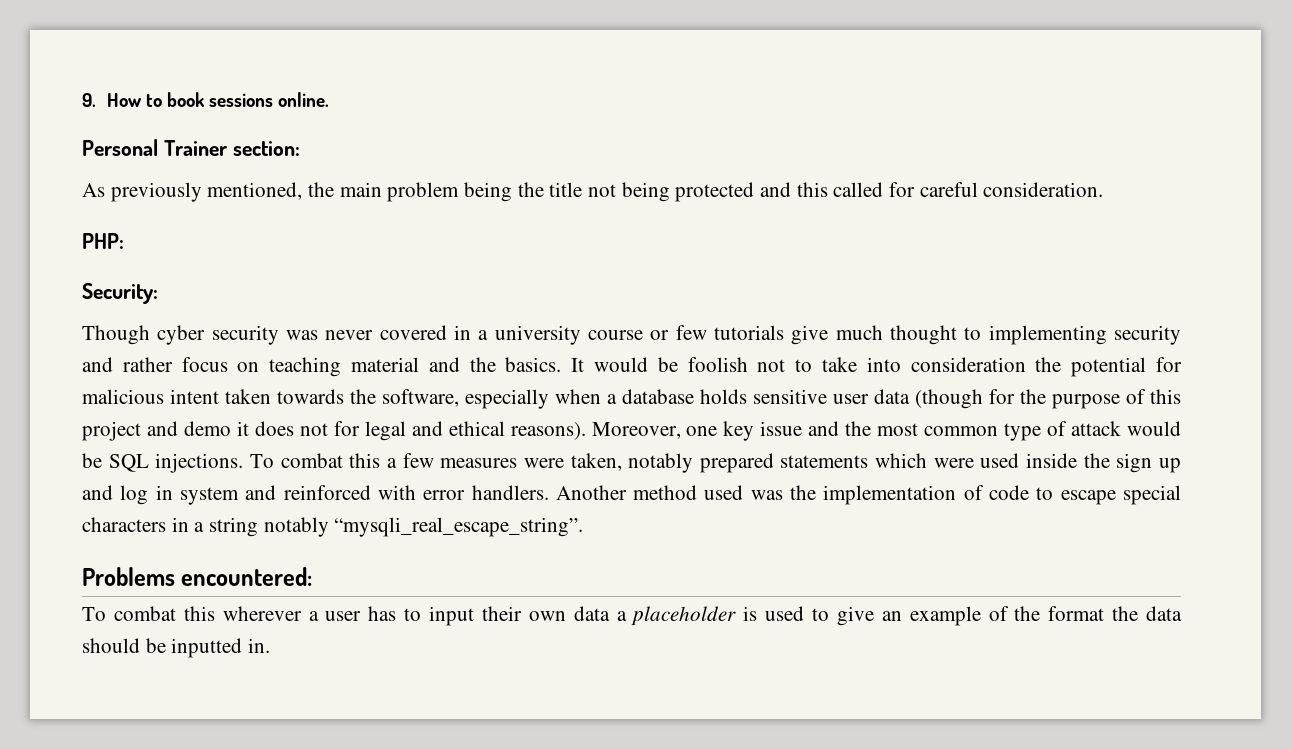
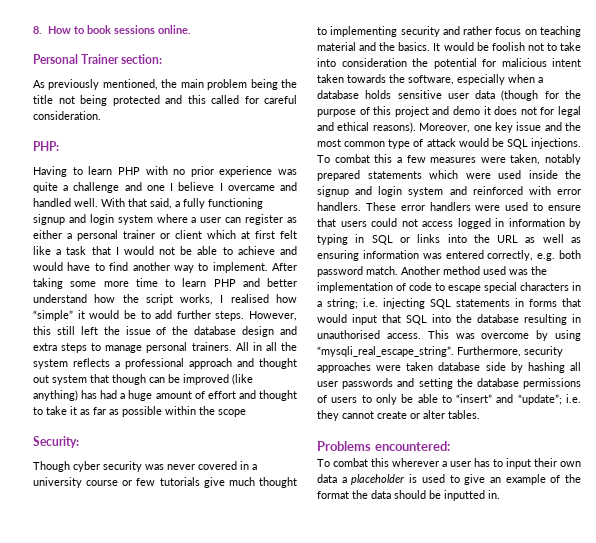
- 9. How to book sessions online.
+ 8. How to book sessions online.
+ Having to learn PHP with no prior experience was quite a challenge and one I believe I overcame and handled well. With that said, a fully functioning signup and login system where a user can register as either a personal trainer or client which at first felt like a task that I would not be able to achieve and would have to find another way to implement. After taking some more time to learn PHP and better understand how the script works, I realised how “simple” it would be to add further steps. However, this still left the issue of the database design and extra steps to manage personal trainers. All in all the system reflects a professional approach and thought out system that though can be improved (like anything) has had a huge amount of effort and thought to take it as far as possible within the scope
- To combat this a few measures were taken, notably prepared statements which were used inside the sign up and log in system and reinforced with error handlers.
+ To combat this a few measures were taken, notably prepared statements which were used inside the signup and login system and reinforced with error handlers.
+ These error handlers were used to ensure that users could not access logged in information by typing in SQL or links into the URL as well as ensuring information was entered correctly, e.g. both password match.
- Another method used was the implementation of code to escape special characters in a string notably “mysqli_real_escape_string”.
+ Another method used was the implementation of code to escape special characters in a string; i.e. injecting SQL statements in forms that would input that SQL into the database resulting in unauthorised access. This was overcome by using “mysqli_real_escape_string”. Furthermore, security approaches were taken database side by hashing all user passwords and setting the database permissions of users to only be able to “insert” and “update”; i.e. they cannot create or alter tables.

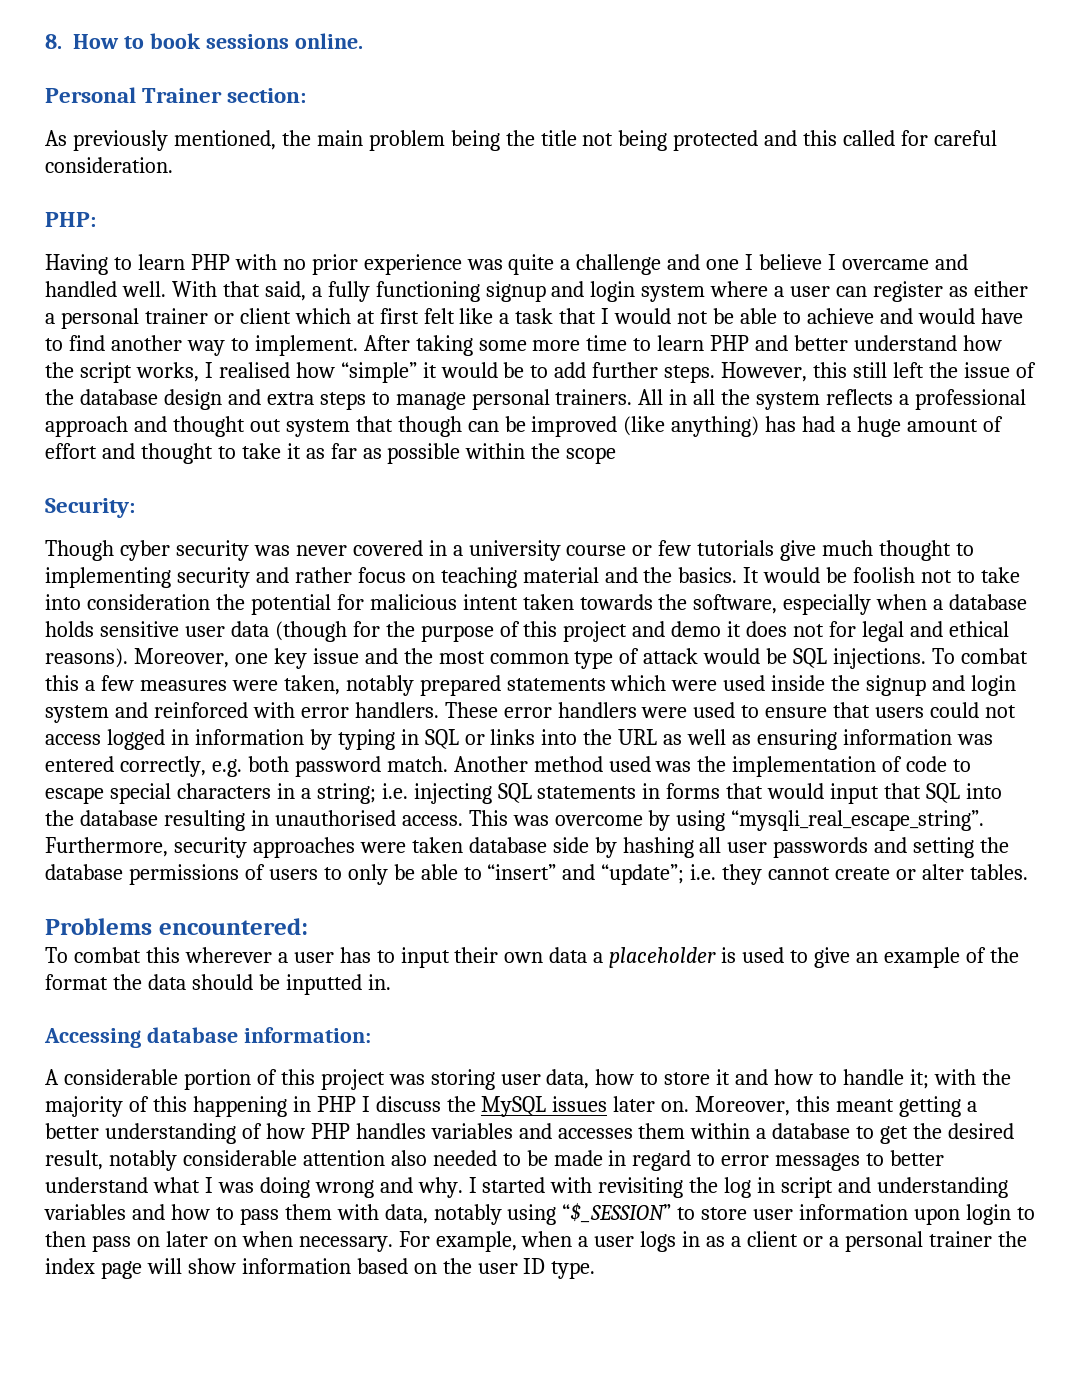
+ Accessing database information:
+ A considerable portion of this project was storing user data, how to store it and how to handle it; with the majority of this happening in PHP I discuss the MySQL issues later on. Moreover, this meant getting a better understanding of how PHP handles variables and accesses them within a database to get the desired result, notably considerable attention also needed to be made in regard to error messages to better understand what I was doing wrong and why. I started with revisiting the log in script and understanding variables and how to pass them with data, notably using “$_SESSION” to store user information upon login to then pass on later on when necessary. For example, when a user logs in as a client or a personal trainer the index page will show information based on the user ID type.

